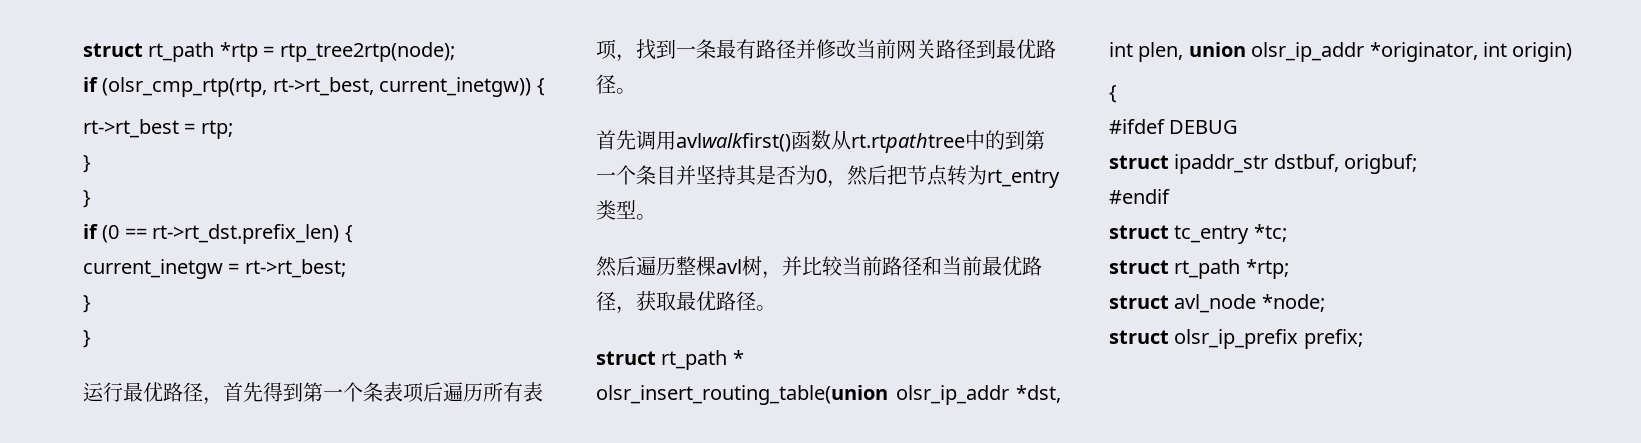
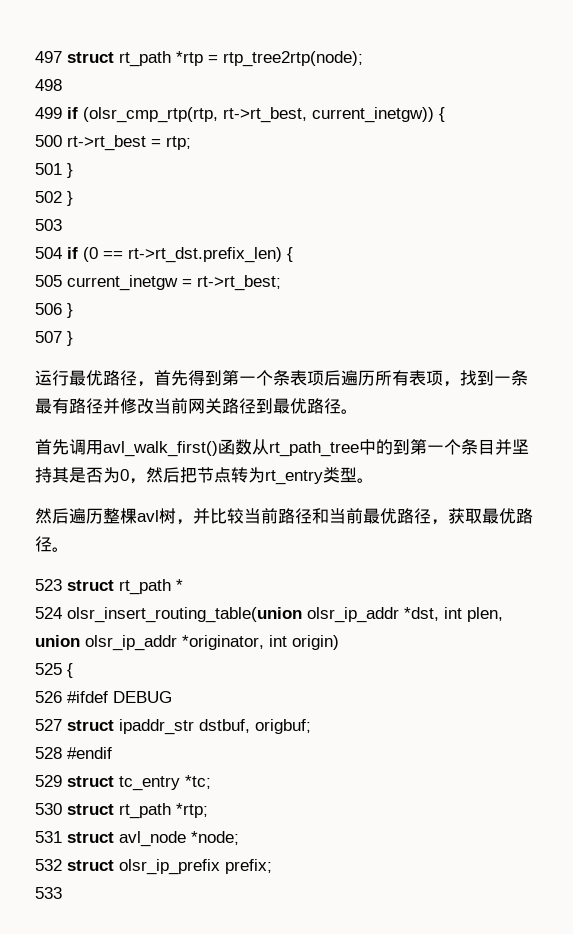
- struct rt_path *rtp = rtp_tree2rtp(node);
+ 497 struct rt_path *rtp = rtp_tree2rtp(node);
- if (olsr_cmp_rtp(rtp, rt->rt_best, current_inetgw)) {
+ 498
+ 499 if (olsr_cmp_rtp(rtp, rt->rt_best, current_inetgw)) {
- rt->rt_best = rtp;
- }
- }
- if (0 == rt->rt_dst.prefix_len) {
+ 500 rt->rt_best = rtp;
+ 501 }
+ 502 }
+ 503
+ 504 if (0 == rt->rt_dst.prefix_len) {
- current_inetgw = rt->rt_best;
- }
- }
+ 505 current_inetgw = rt->rt_best;
+ 506 }
+ 507 }
- 首先调用avlwalkfirst()函数从rt.rtpathtree中的到第一个条目并坚持其是否为0，然后把节点转为rt_entry类型。
+ 首先调用avl_walk_first()函数从rt_path_tree中的到第一个条目并坚持其是否为0，然后把节点转为rt_entry类型。
- struct rt_path *
+ 523 struct rt_path *
- olsr_insert_routing_table(union olsr_ip_addr *dst, int plen, union olsr_ip_addr *originator, int origin)
- {
- #ifdef DEBUG
+ 524 olsr_insert_routing_table(union olsr_ip_addr *dst, int plen, union olsr_ip_addr *originator, int origin)
+ 525 {
+ 526 #ifdef DEBUG
- struct ipaddr_str dstbuf, origbuf;
+ 527 struct ipaddr_str dstbuf, origbuf;
- #endif
+ 528 #endif
- struct tc_entry *tc;
+ 529 struct tc_entry *tc;
- struct rt_path *rtp;
+ 530 struct rt_path *rtp;
- struct avl_node *node;
+ 531 struct avl_node *node;
- struct olsr_ip_prefix prefix;
+ 532 struct olsr_ip_prefix prefix;
+ 533

